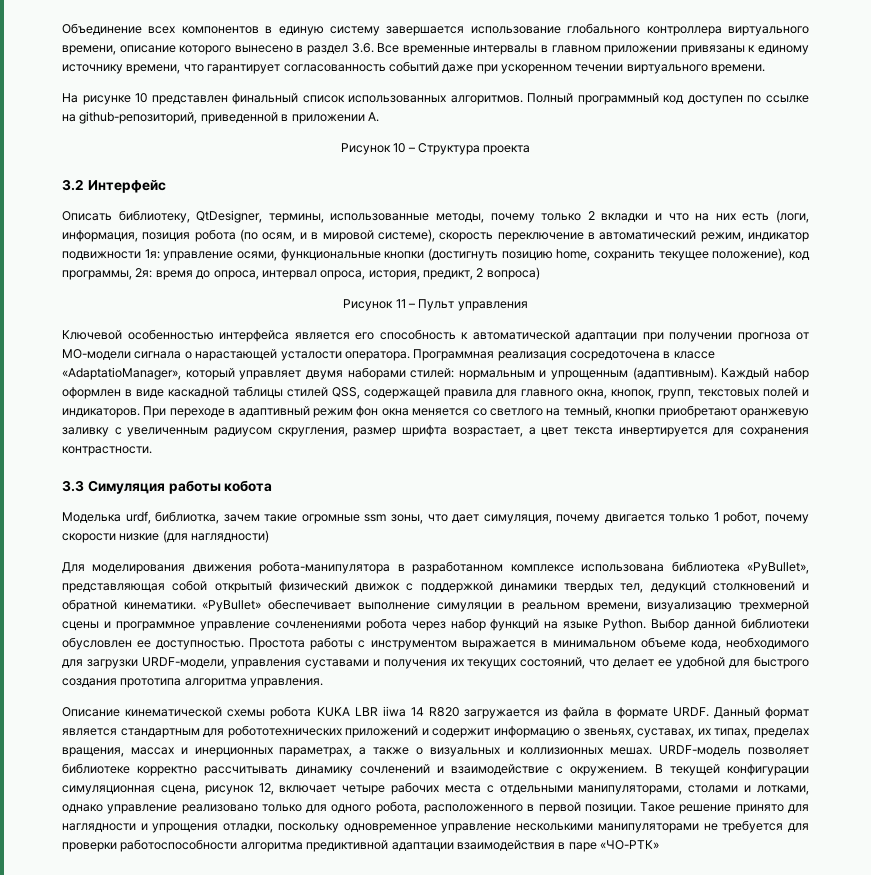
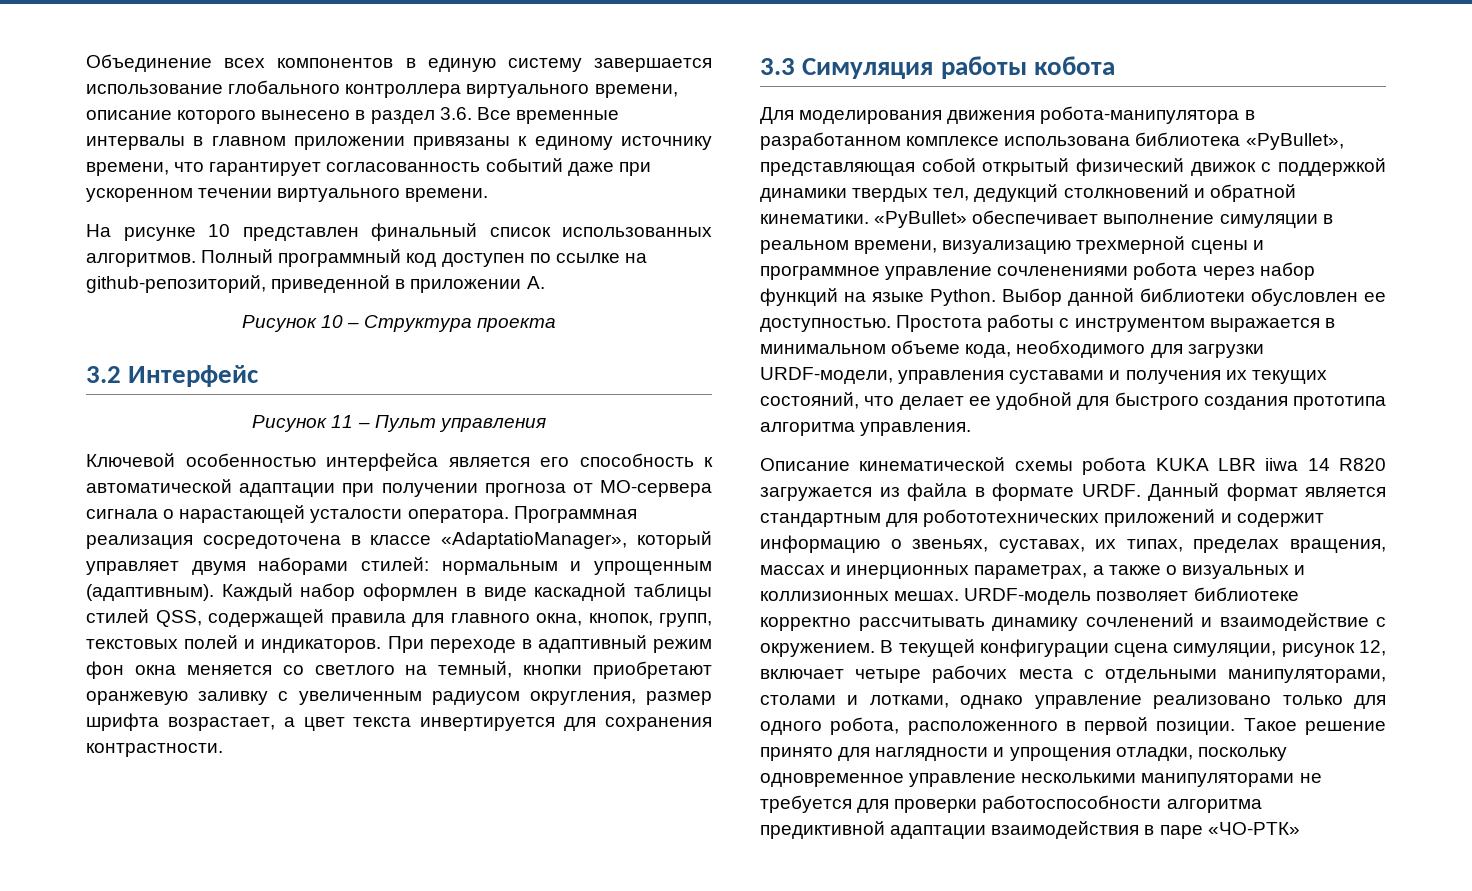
- Описать библиотеку, QtDesigner, термины, использованные методы, почему только 2 вкладки и что на них есть (логи, информация, позиция робота (по осям, и в мировой системе), скорость переключение в автоматический режим, индикатор подвижности 1я: управление осями, функциональные кнопки (достигнуть позицию home, сохранить текущее положение), код программы, 2я: время до опроса, интервал опроса, история, предикт, 2 вопроса)
- Ключевой особенностью интерфейса является его способность к автоматической адаптации при получении прогноза от МО-модели сигнала о нарастающей усталости оператора.
+ Ключевой особенностью интерфейса является его способность к автоматической адаптации при получении прогноза от МО-сервера сигнала о нарастающей усталости оператора.
- При переходе в адаптивный режим фон окна меняется со светлого на темный, кнопки приобретают оранжевую заливку с увеличенным радиусом скругления, размер шрифта возрастает, а цвет текста инвертируется для сохранения контрастности.
+ При переходе в адаптивный режим фон окна меняется со светлого на темный, кнопки приобретают оранжевую заливку с увеличенным радиусом округления, размер шрифта возрастает, а цвет текста инвертируется для сохранения контрастности.
- Моделька urdf, библиотка, зачем такие огромные ssm зоны, что дает симуляция, почему двигается только 1 робот, почему скорости низкие (для наглядности)
- В текущей конфигурации симуляционная сцена, рисунок 12, включает четыре рабочих места с отдельными манипуляторами, столами и лотками, однако управление реализовано только для одного робота, расположенного в первой позиции.
+ В текущей конфигурации сцена симуляции, рисунок 12, включает четыре рабочих места с отдельными манипуляторами, столами и лотками, однако управление реализовано только для одного робота, расположенного в первой позиции.

